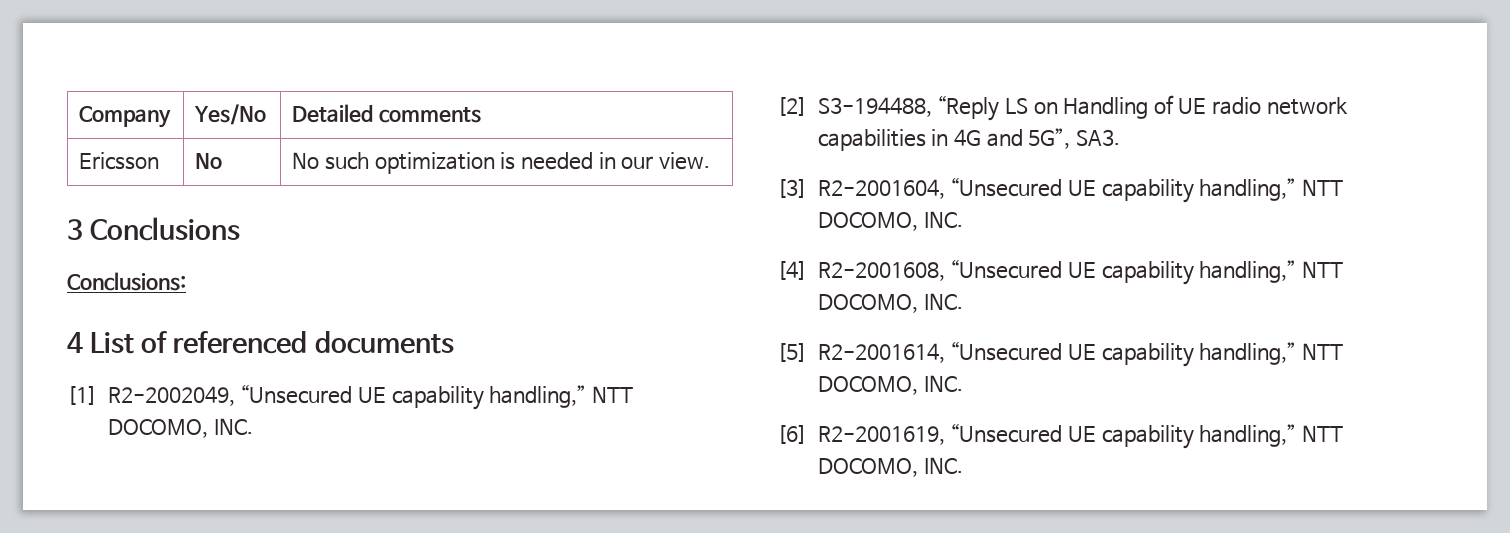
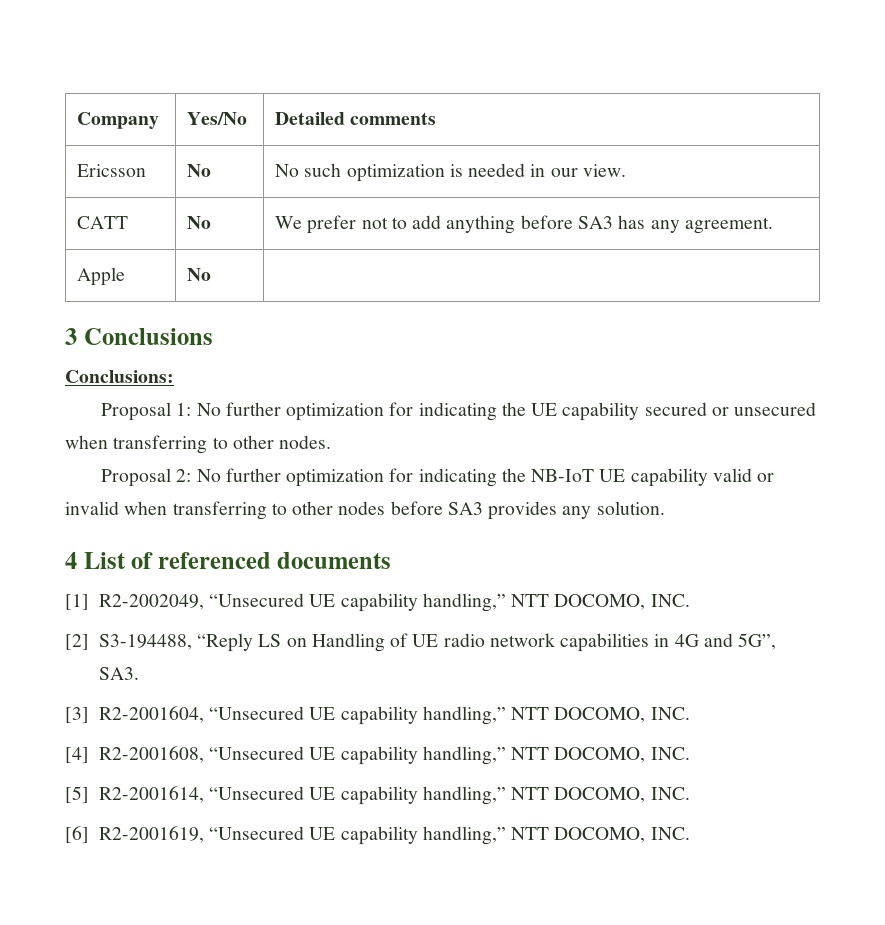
+ CATT | No | We prefer not to add anything before SA3 has any agreement.
+ Apple | No |
  3 Conclusions
  Conclusions:
+ Proposal 1: No further optimization for indicating the UE capability secured or unsecured when transferring to other nodes.
+ Proposal 2: No further optimization for indicating the NB-IoT UE capability valid or invalid when transferring to other nodes before SA3 provides any solution.

